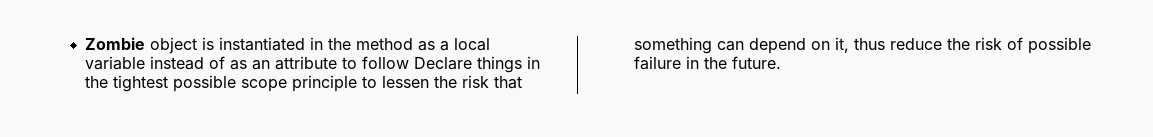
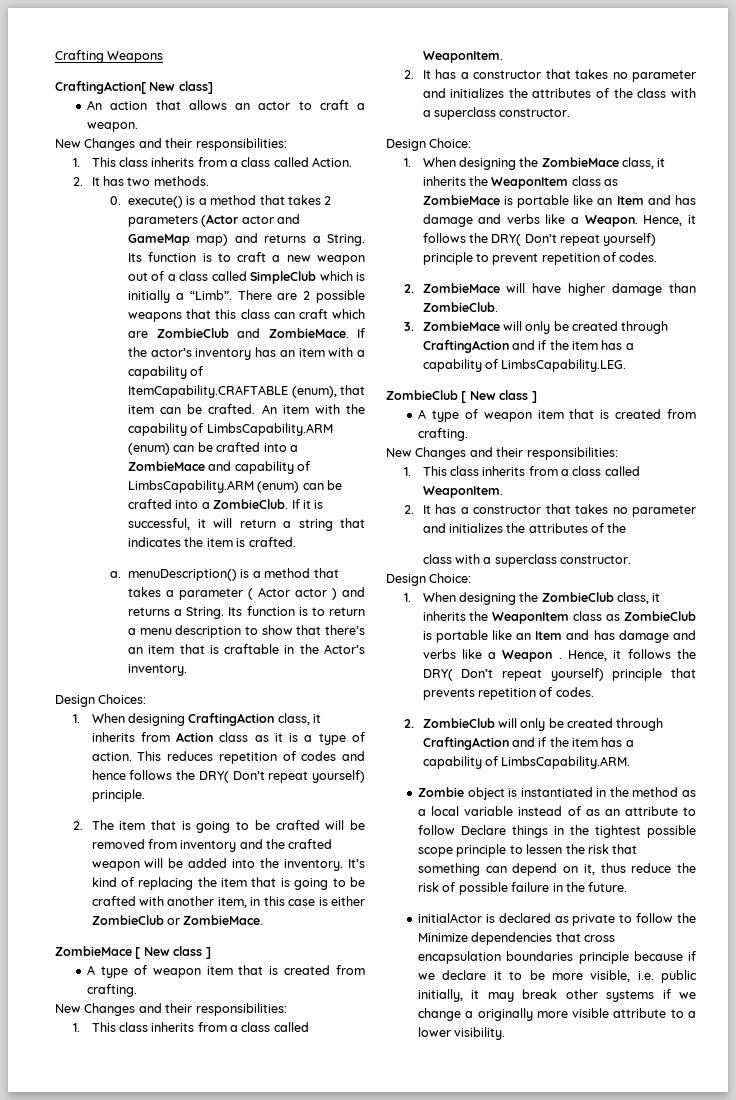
+ Crafting Weapons
+ CraftingAction[ New class]
+ An action that allows an actor to craft a weapon.
+ New Changes and their responsibilities:
+ 1. This class inherits from a class called Action.
+ 2. It has two methods.
+ 0. execute() is a method that takes 2 parameters (Actor actor and GameMap map) and returns a String. Its function is to craft a new weapon out of a class called SimpleClub which is initially a “Limb”. There are 2 possible weapons that this class can craft which are ZombieClub and ZombieMace. If the actor’s inventory has an item with a capability of ItemCapability.CRAFTABLE (enum), that item can be crafted. An item with the capability of LimbsCapability.ARM (enum) can be crafted into a ZombieMace and capability of LimbsCapability.ARM (enum) can be crafted into a ZombieClub. If it is successful, it will return a string that indicates the item is crafted.
+ a. menuDescription() is a method that takes a parameter ( Actor actor ) and returns a String. Its function is to return a menu description to show that there’s an item that is craftable in the Actor’s inventory.
+ Design Choices:
+ 1. When designing CraftingAction class, it inherits from Action class as it is a type of action. This reduces repetition of codes and hence follows the DRY( Don’t repeat yourself) principle.
+ 2. The item that is going to be crafted will be removed from inventory and the crafted weapon will be added into the inventory. It’s kind of replacing the item that is going to be crafted with another item, in this case is either ZombieClub or ZombieMace.
+ ZombieMace [ New class ]
+ A type of weapon item that is created from crafting.
+ New Changes and their responsibilities:
+ 1. This class inherits from a class called WeaponItem.
+ 2. It has a constructor that takes no parameter and initializes the attributes of the class with a superclass constructor.
+ Design Choice:
+ 1. When designing the ZombieMace class, it inherits the WeaponItem class as ZombieMace is portable like an Item and has damage and verbs like a Weapon. Hence, it follows the DRY( Don’t repeat yourself) principle to prevent repetition of codes.
+ 2. ZombieMace will have higher damage than ZombieClub.
+ 3. ZombieMace will only be created through CraftingAction and if the item has a capability of LimbsCapability.LEG.
+ ZombieClub [ New class ]
+ A type of weapon item that is created from crafting.
+ New Changes and their responsibilities:
+ 1. This class inherits from a class called WeaponItem.
+ 2. It has a constructor that takes no parameter and initializes the attributes of the
+ class with a superclass constructor.
+ Design Choice:
+ 1. When designing the ZombieClub class, it inherits the WeaponItem class as ZombieClub is portable like an Item and has damage and verbs like a Weapon . Hence, it follows the DRY( Don’t repeat yourself) principle that prevents repetition of codes.
+ 2. ZombieClub will only be created through CraftingAction and if the item has a capability of LimbsCapability.ARM.
+ initialActor is declared as private to follow the Minimize dependencies that cross encapsulation boundaries principle because if we declare it to be more visible, i.e. public initially, it may break other systems if we change a originally more visible attribute to a lower visibility.

